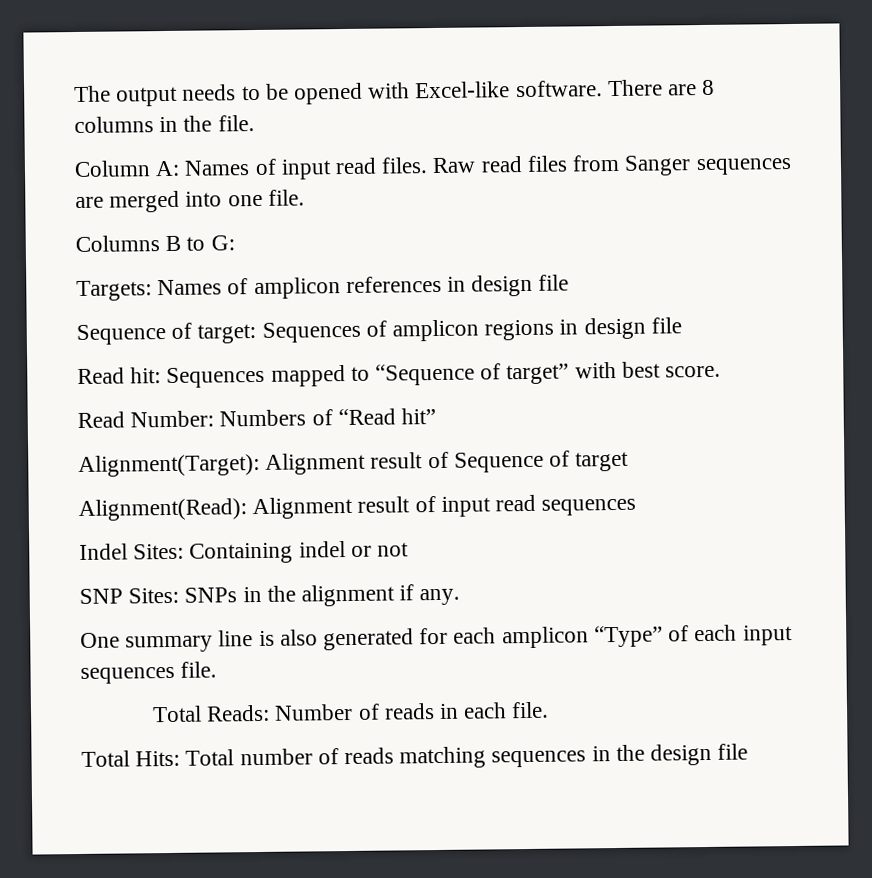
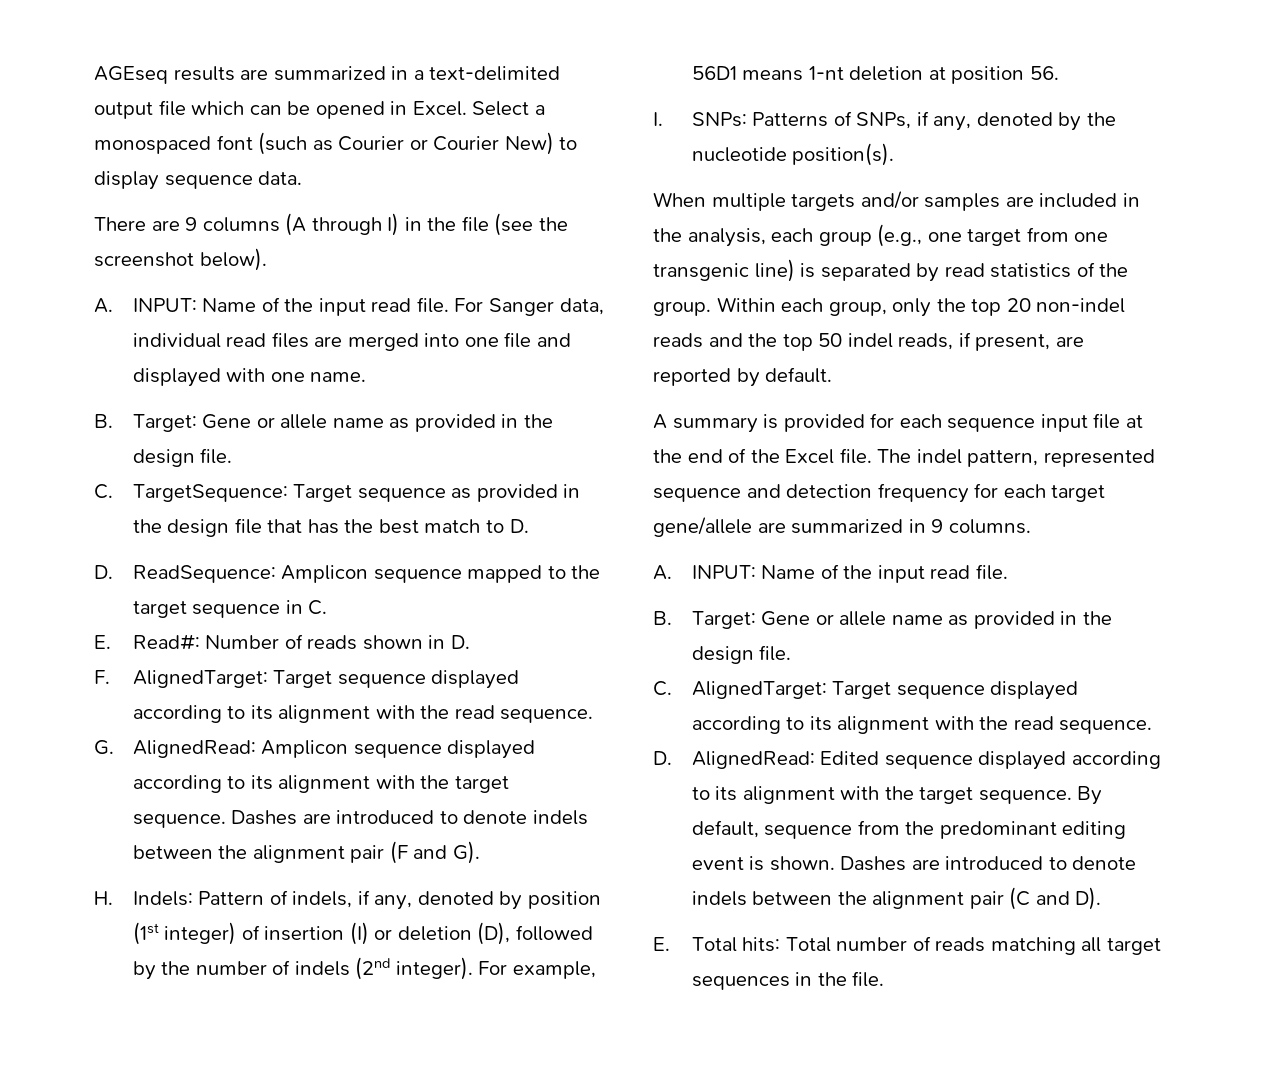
- The output needs to be opened with Excel-like software. There are 8 columns in the file.
- Column A: Names of input read files. Raw read files from Sanger sequences are merged into one file.
- Columns B to G:
- Targets: Names of amplicon references in design file
- Sequence of target: Sequences of amplicon regions in design file
- Read hit: Sequences mapped to “Sequence of target” with best score.
- Read Number: Numbers of “Read hit”
- Alignment(Target): Alignment result of Sequence of target
- Alignment(Read): Alignment result of input read sequences
- Indel Sites: Containing indel or not
- SNP Sites: SNPs in the alignment if any.
- One summary line is also generated for each amplicon “Type” of each input sequences file.
- Total Reads: Number of reads in each file.
- Total Hits: Total number of reads matching sequences in the design file
+ AGEseq results are summarized in a text-delimited output file which can be opened in Excel. Select a monospaced font (such as Courier or Courier New) to display sequence data.
+ There are 9 columns (A through I) in the file (see the screenshot below).
+ A. INPUT: Name of the input read file. For Sanger data, individual read files are merged into one file and displayed with one name.
+ B. Target: Gene or allele name as provided in the design file.
+ C. TargetSequence: Target sequence as provided in the design file that has the best match to D.
+ D. ReadSequence: Amplicon sequence mapped to the target sequence in C.
+ E. Read#: Number of reads shown in D.
+ F. AlignedTarget: Target sequence displayed according to its alignment with the read sequence.
+ G. AlignedRead: Amplicon sequence displayed according to its alignment with the target sequence. Dashes are introduced to denote indels between the alignment pair (F and G).
+ H. Indels: Pattern of indels, if any, denoted by position (1st integer) of insertion (I) or deletion (D), followed by the number of indels (2nd integer). For example, 56D1 means 1-nt deletion at position 56.
+ I. SNPs: Patterns of SNPs, if any, denoted by the nucleotide position(s).
+ When multiple targets and/or samples are included in the analysis, each group (e.g., one target from one transgenic line) is separated by read statistics of the group. Within each group, only the top 20 non-indel reads and the top 50 indel reads, if present, are reported by default.
+ A summary is provided for each sequence input file at the end of the Excel file. The indel pattern, represented sequence and detection frequency for each target gene/allele are summarized in 9 columns.
+ A. INPUT: Name of the input read file.
+ B. Target: Gene or allele name as provided in the design file.
+ C. AlignedTarget: Target sequence displayed according to its alignment with the read sequence.
+ D. AlignedRead: Edited sequence displayed according to its alignment with the target sequence. By default, sequence from the predominant editing event is shown. Dashes are introduced to denote indels between the alignment pair (C and D).
+ E. Total hits: Total number of reads matching all target sequences in the file.

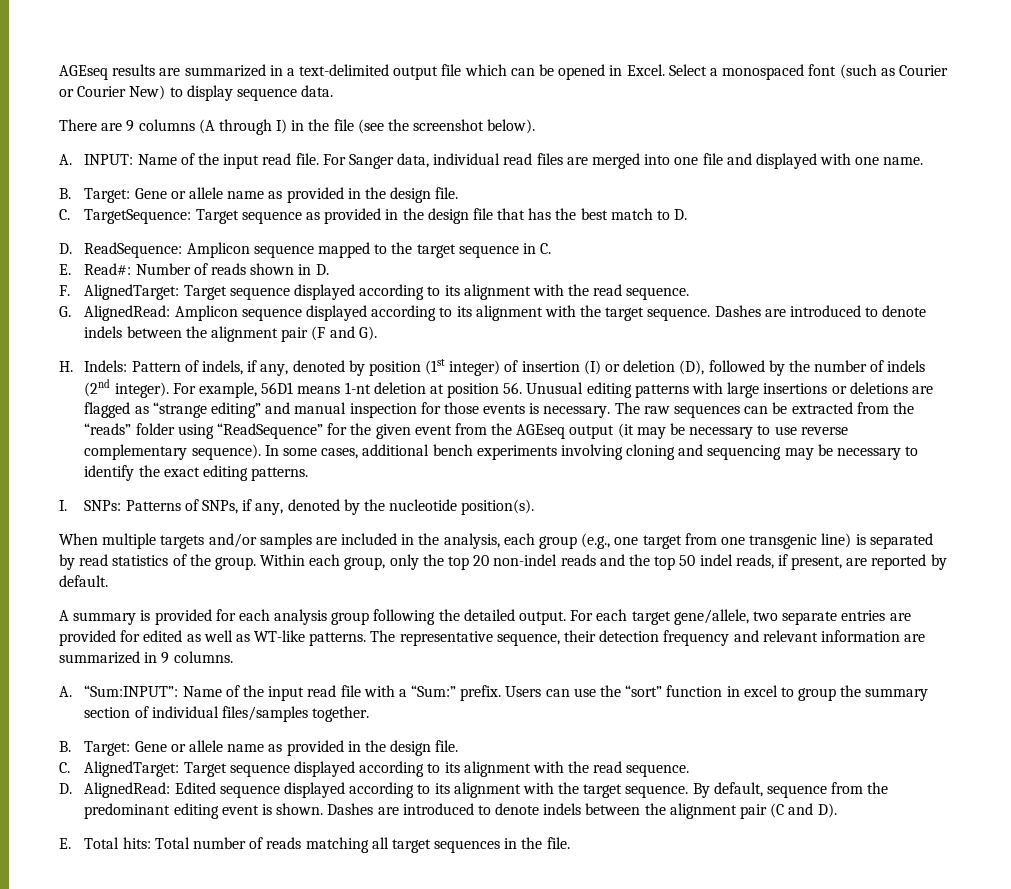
- For example, 56D1 means 1-nt deletion at position 56.
+ For example, 56D1 means 1-nt deletion at position 56. Unusual editing patterns with large insertions or deletions are flagged as “strange editing” and manual inspection for those events is necessary. The raw sequences can be extracted from the “reads” folder using “ReadSequence” for the given event from the AGEseq output (it may be necessary to use reverse complementary sequence). In some cases, additional bench experiments involving cloning and sequencing may be necessary to identify the exact editing patterns.
- A summary is provided for each sequence input file at the end of the Excel file. The indel pattern, represented sequence and detection frequency for each target gene/allele are summarized in 9 columns.
- A. INPUT: Name of the input read file.
+ A summary is provided for each analysis group following the detailed output. For each target gene/allele, two separate entries are provided for edited as well as WT-like patterns. The representative sequence, their detection frequency and relevant information are summarized in 9 columns.
+ A. “Sum:INPUT”: Name of the input read file with a “Sum:” prefix. Users can use the “sort” function in excel to group the summary section of individual files/samples together.

